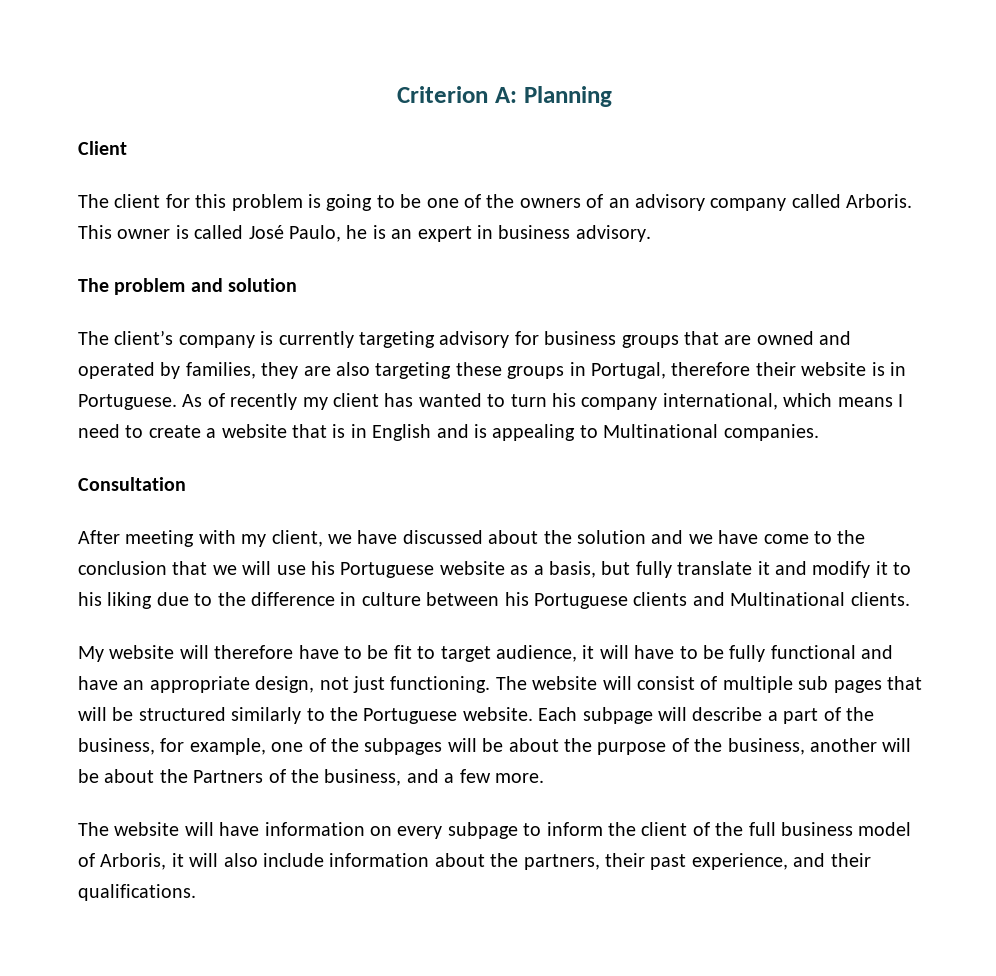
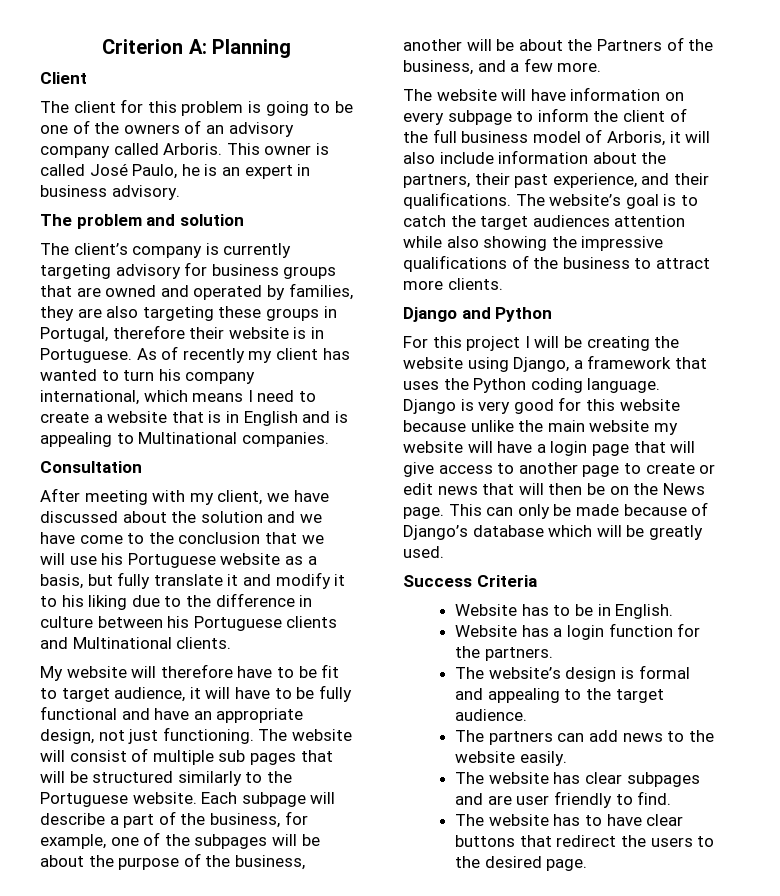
+ The website’s goal is to catch the target audiences attention while also showing the impressive qualifications of the business to attract more clients.
+ Django and Python
+ For this project I will be creating the website using Django, a framework that uses the Python coding language. Django is very good for this website because unlike the main website my website will have a login page that will give access to another page to create or edit news that will then be on the News page. This can only be made because of Django’s database which will be greatly used.
+ Success Criteria
+ Website has to be in English.
+ Website has a login function for the partners.
+ The website’s design is formal and appealing to the target audience.
+ The partners can add news to the website easily.
+ The website has clear subpages and are user friendly to find.
+ The website has to have clear buttons that redirect the users to the desired page.

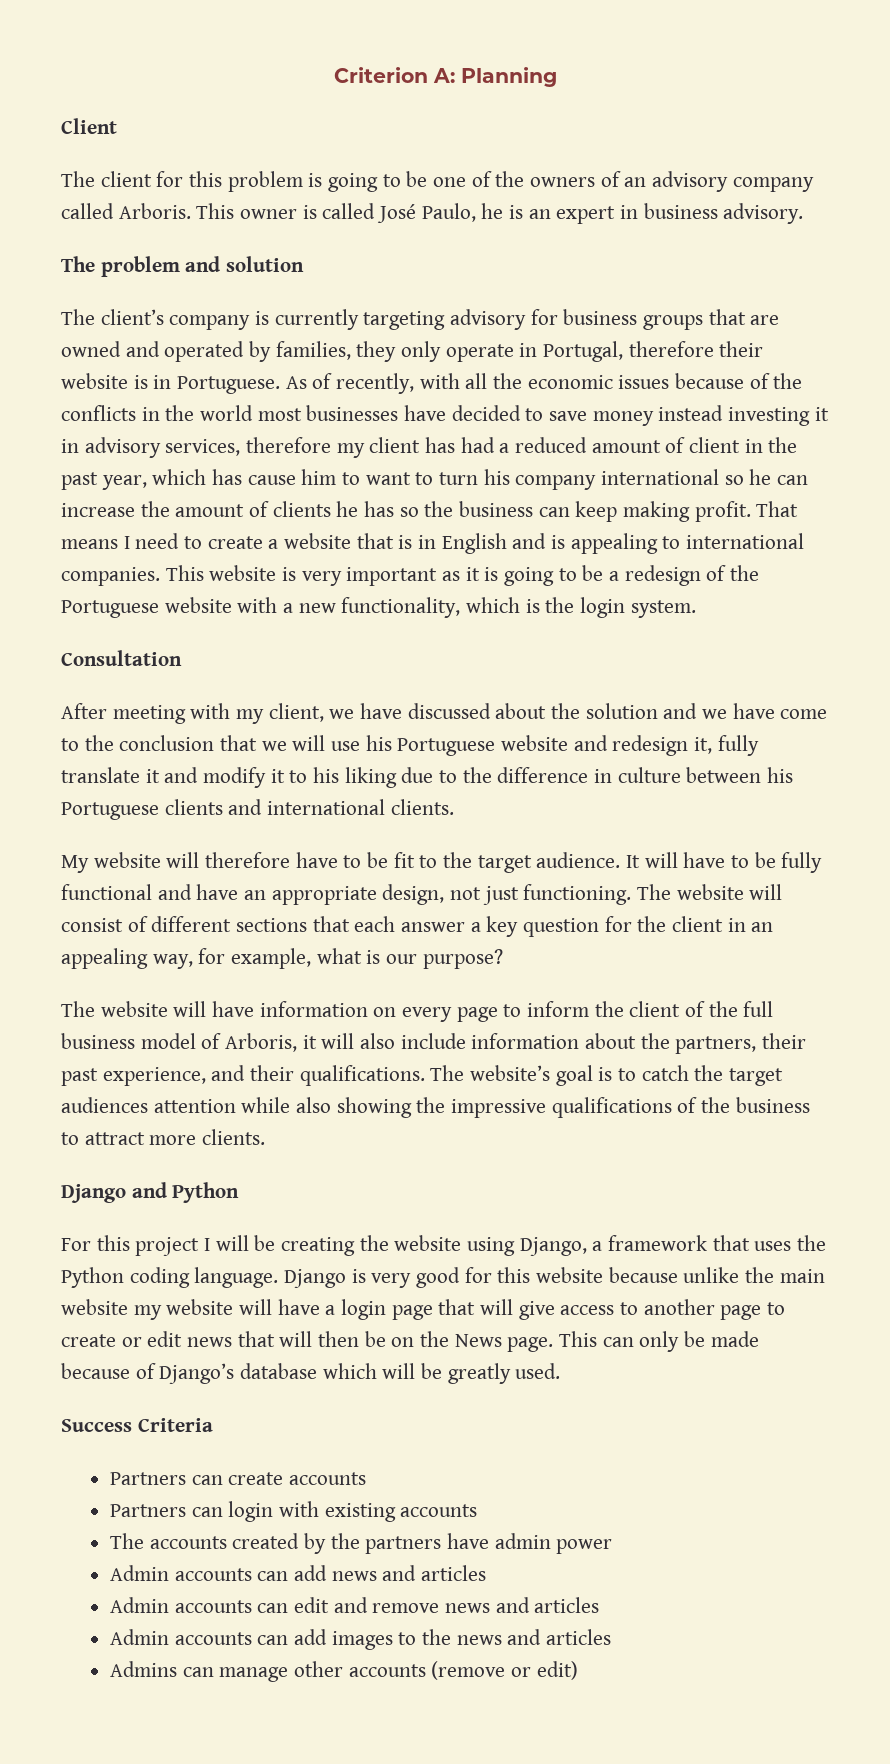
- The client’s company is currently targeting advisory for business groups that are owned and operated by families, they are also targeting these groups in Portugal, therefore their website is in Portuguese.
+ The client’s company is currently targeting advisory for business groups that are owned and operated by families, they only operate in Portugal, therefore their website is in Portuguese.
- As of recently my client has wanted to turn his company international, which means I need to create a website that is in English and is appealing to Multinational companies.
+ As of recently, with all the economic issues because of the conflicts in the world most businesses have decided to save money instead investing it in advisory services, therefore my client has had a reduced amount of client in the past year, which has cause him to want to turn his company international so he can increase the amount of clients he has so the business can keep making profit. That means I need to create a website that is in English and is appealing to international companies. This website is very important as it is going to be a redesign of the Portuguese website with a new functionality, which is the login system.
- After meeting with my client, we have discussed about the solution and we have come to the conclusion that we will use his Portuguese website as a basis, but fully translate it and modify it to his liking due to the difference in culture between his Portuguese clients and Multinational clients.
+ After meeting with my client, we have discussed about the solution and we have come to the conclusion that we will use his Portuguese website and redesign it, fully translate it and modify it to his liking due to the difference in culture between his Portuguese clients and international clients.
- My website will therefore have to be fit to target audience, it will have to be fully functional and have an appropriate design, not just functioning.
+ My website will therefore have to be fit to the target audience. It will have to be fully functional and have an appropriate design, not just functioning.
- The website will consist of multiple sub pages that will be structured similarly to the Portuguese website. Each subpage will describe a part of the business, for example, one of the subpages will be about the purpose of the business, another will be about the Partners of the business, and a few more.
+ The website will consist of different sections that each answer a key question for the client in an appealing way, for example, what is our purpose?
- The website will have information on every subpage to inform the client of the full business model of Arboris, it will also include information about the partners, their past experience, and their qualifications.
+ The website will have information on every page to inform the client of the full business model of Arboris, it will also include information about the partners, their past experience, and their qualifications.
- Website has to be in English.
- Website has a login function for the partners.
- The website’s design is formal and appealing to the target audience.
- The partners can add news to the website easily.
- The website has clear subpages and are user friendly to find.
- The website has to have clear buttons that redirect the users to the desired page.
+ Partners can create accounts
+ Partners can login with existing accounts
+ The accounts created by the partners have admin power
+ Admin accounts can add news and articles
+ Admin accounts can edit and remove news and articles
+ Admin accounts can add images to the news and articles
+ Admins can manage other accounts (remove or edit)

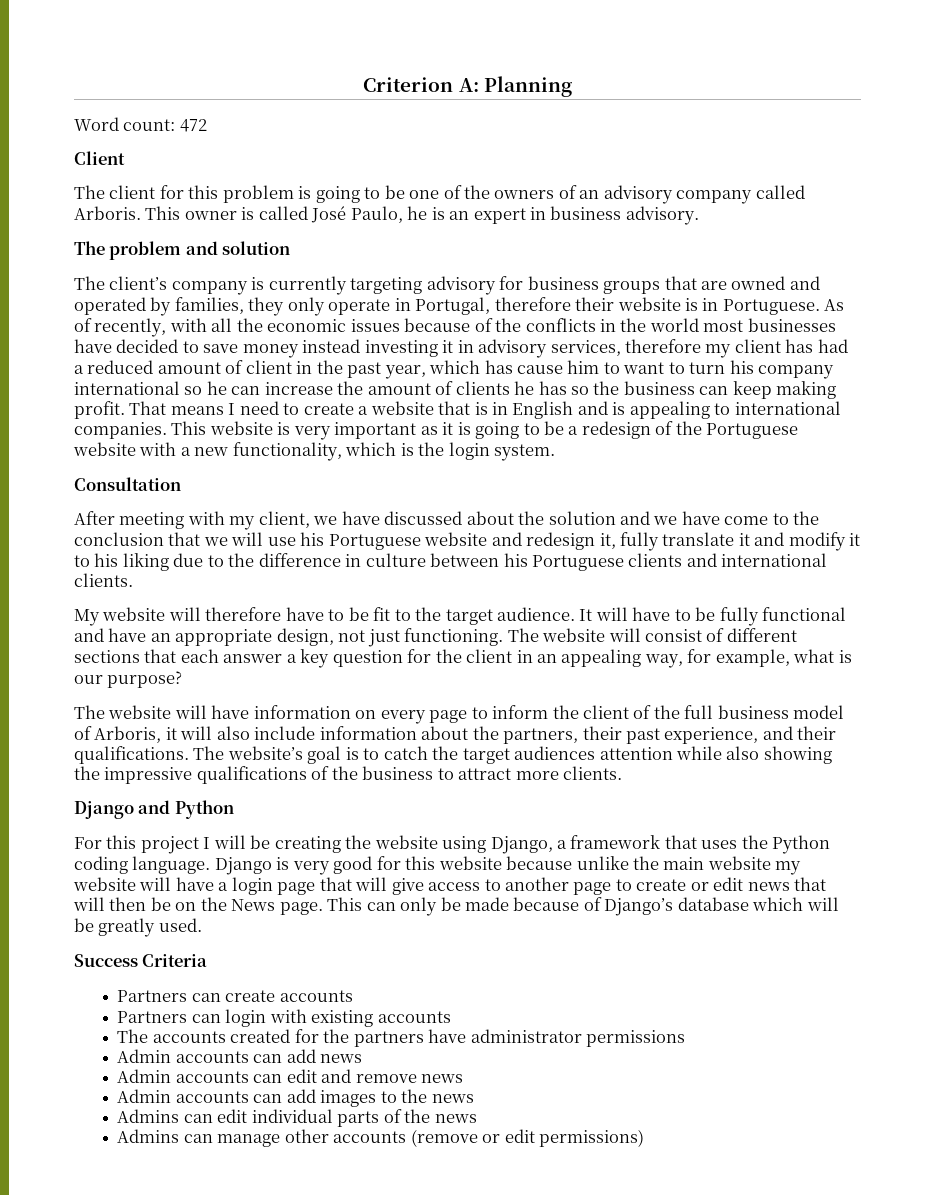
+ Word count: 472
- The accounts created by the partners have admin power
+ The accounts created for the partners have administrator permissions
- Admin accounts can add news and articles
+ Admin accounts can add news
- Admin accounts can edit and remove news and articles
+ Admin accounts can edit and remove news
- Admin accounts can add images to the news and articles
+ Admin accounts can add images to the news
+ Admins can edit individual parts of the news
- Admins can manage other accounts (remove or edit)
+ Admins can manage other accounts (remove or edit permissions)

